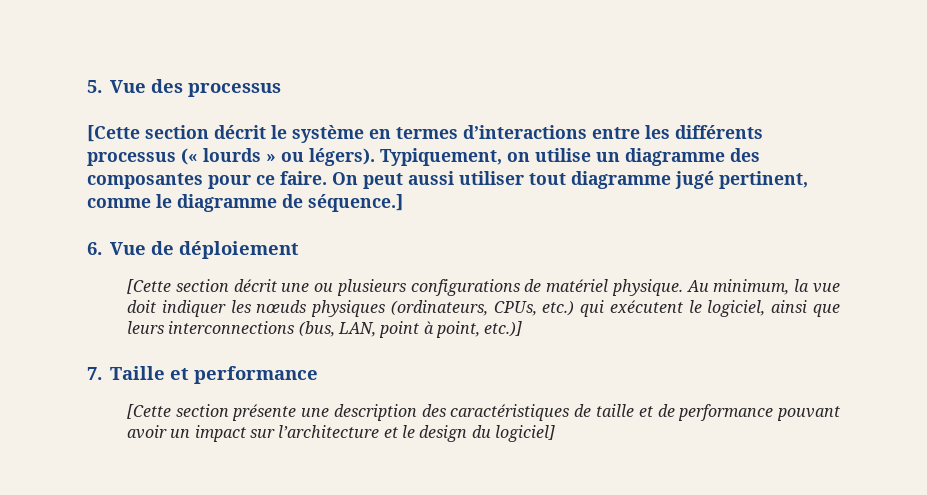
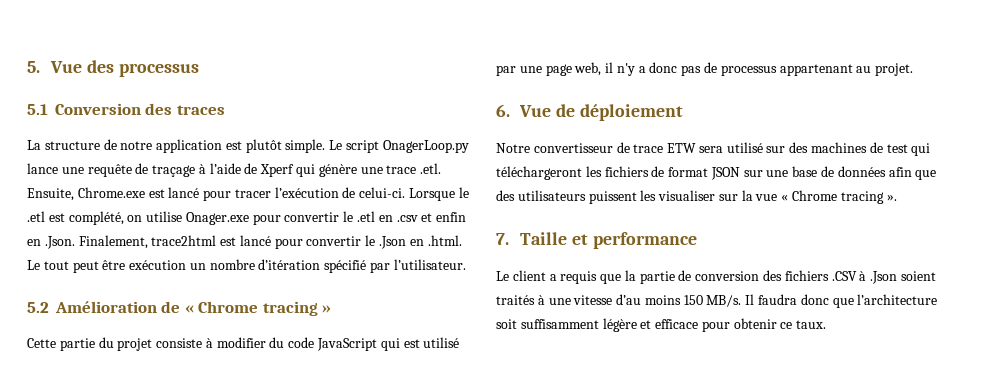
- [Cette section décrit le système en termes d’interactions entre les différents processus (« lourds » ou légers). Typiquement, on utilise un diagramme des composantes pour ce faire. On peut aussi utiliser tout diagramme jugé pertinent, comme le diagramme de séquence.]
+ 5.1 Conversion des traces
+ La structure de notre application est plutôt simple. Le script OnagerLoop.py lance une requête de traçage à l’aide de Xperf qui génère une trace .etl. Ensuite, Chrome.exe est lancé pour tracer l’exécution de celui-ci. Lorsque le .etl est complété, on utilise Onager.exe pour convertir le .etl en .csv et enfin en .Json. Finalement, trace2html est lancé pour convertir le .Json en .html. Le tout peut être exécution un nombre d’itération spécifié par l’utilisateur.
+ 5.2 Amélioration de « Chrome tracing »
+ Cette partie du projet consiste à modifier du code JavaScript qui est utilisé par une page web, il n'y a donc pas de processus appartenant au projet.
  6. Vue de déploiement
- [Cette section décrit une ou plusieurs configurations de matériel physique. Au minimum, la vue doit indiquer les nœuds physiques (ordinateurs, CPUs, etc.) qui exécutent le logiciel, ainsi que leurs interconnections (bus, LAN, point à point, etc.)]
+ Notre convertisseur de trace ETW sera utilisé sur des machines de test qui téléchargeront les fichiers de format JSON sur une base de données afin que des utilisateurs puissent les visualiser sur la vue « Chrome tracing ».
  7. Taille et performance
- [Cette section présente une description des caractéristiques de taille et de performance pouvant avoir un impact sur l’architecture et le design du logiciel]
+ Le client a requis que la partie de conversion des fichiers .CSV à .Json soient traités à une vitesse d’au moins 150 MB/s. Il faudra donc que l’architecture soit suffisamment légère et efficace pour obtenir ce taux.

